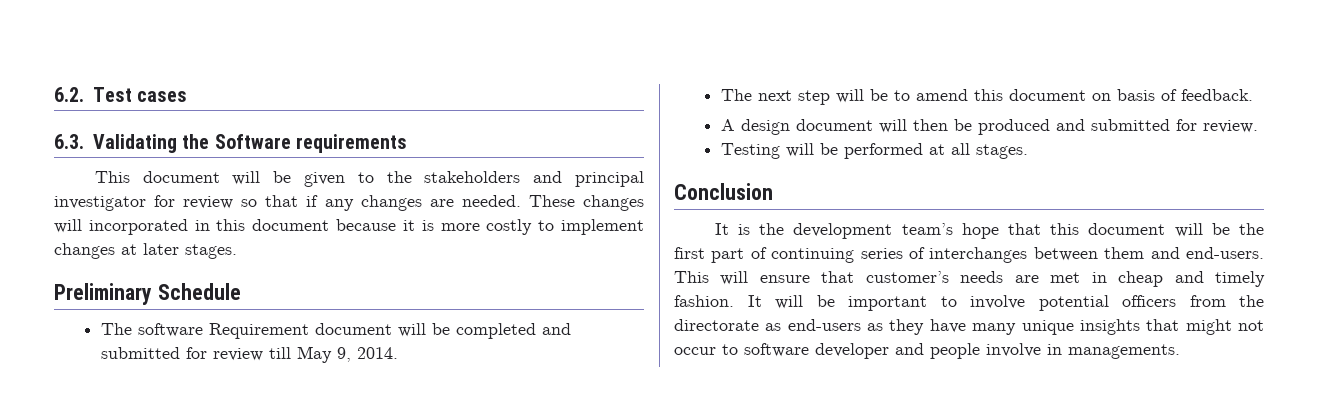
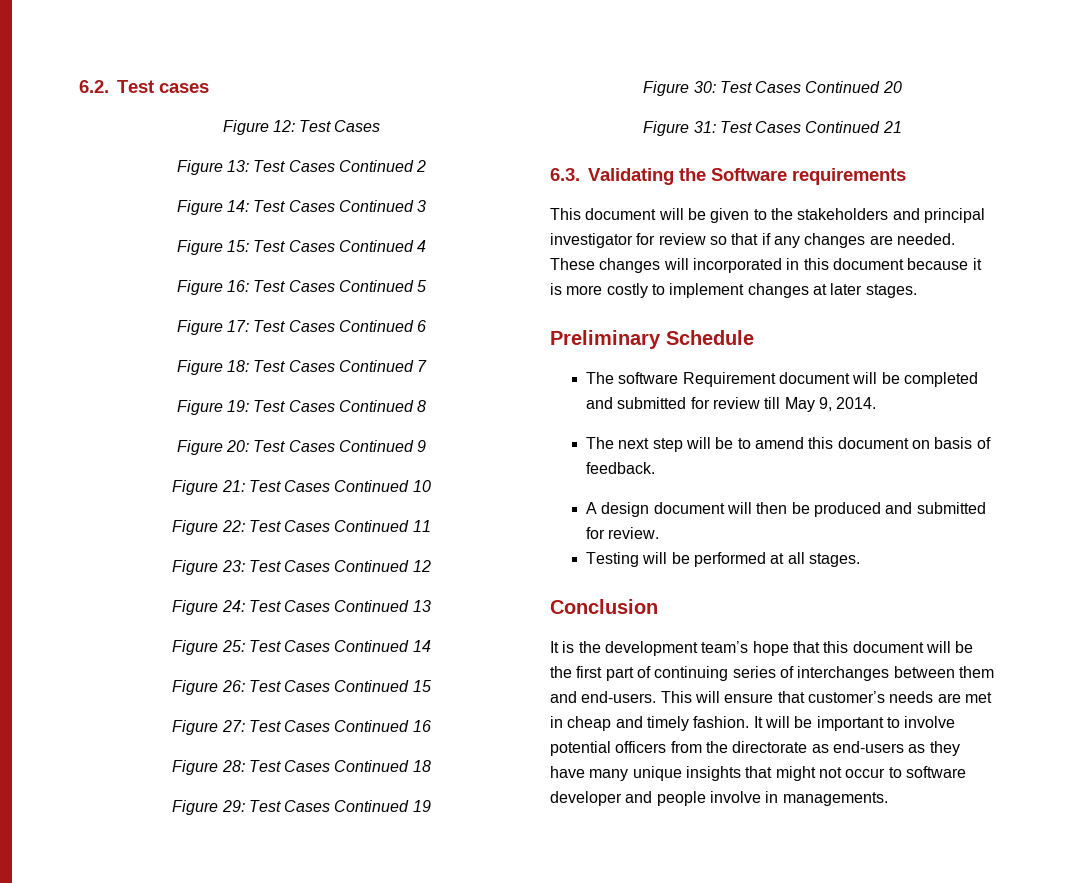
+ Figure 12: Test Cases
+ Figure 13: Test Cases Continued 2
+ Figure 14: Test Cases Continued 3
+ Figure 15: Test Cases Continued 4
+ Figure 16: Test Cases Continued 5
+ Figure 17: Test Cases Continued 6
+ Figure 18: Test Cases Continued 7
+ Figure 19: Test Cases Continued 8
+ Figure 20: Test Cases Continued 9
+ Figure 21: Test Cases Continued 10
+ Figure 22: Test Cases Continued 11
+ Figure 23: Test Cases Continued 12
+ Figure 24: Test Cases Continued 13
+ Figure 25: Test Cases Continued 14
+ Figure 26: Test Cases Continued 15
+ Figure 27: Test Cases Continued 16
+ Figure 28: Test Cases Continued 18
+ Figure 29: Test Cases Continued 19
+ Figure 30: Test Cases Continued 20
+ Figure 31: Test Cases Continued 21

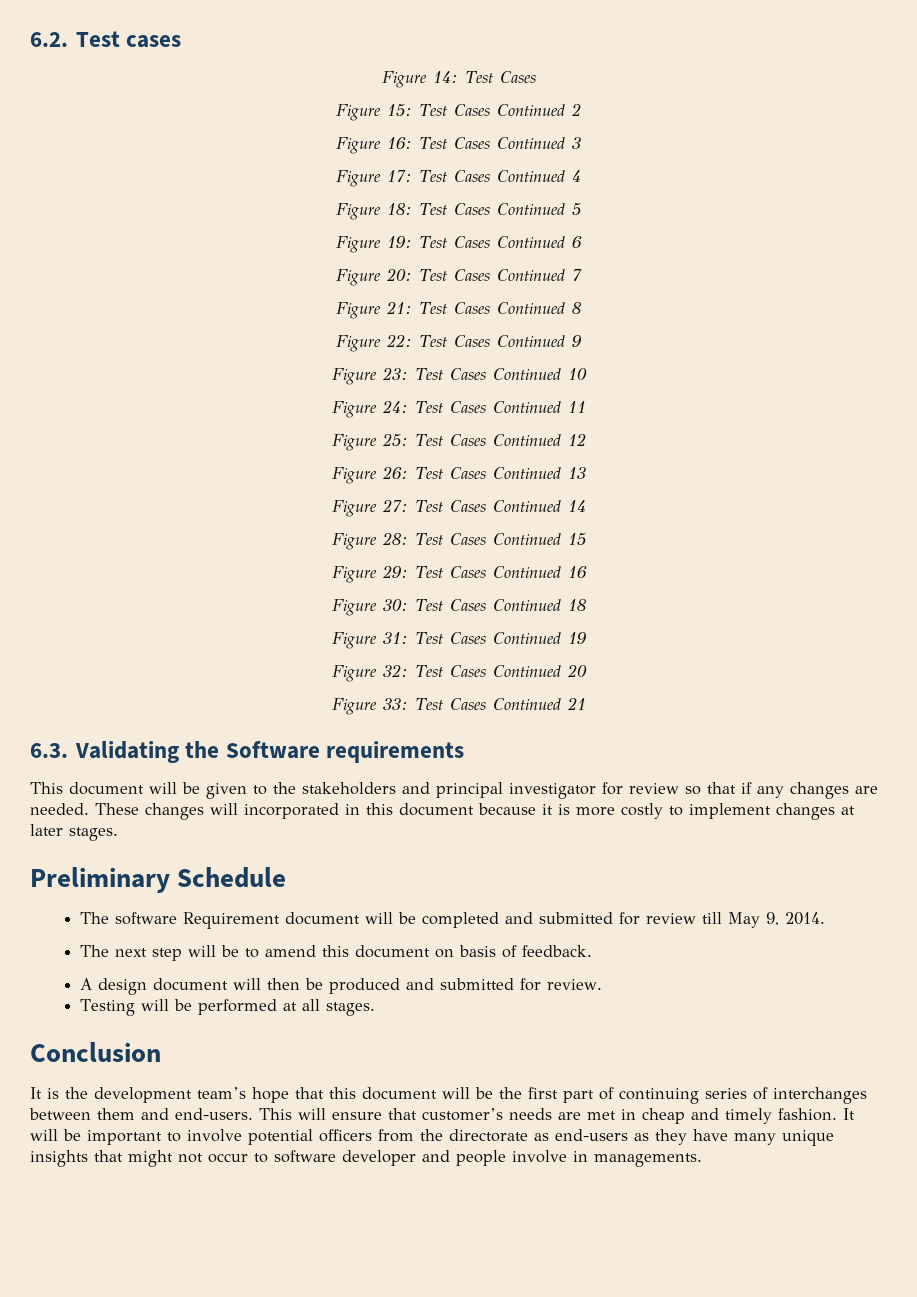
- Figure 12: Test Cases
+ Figure 14: Test Cases
- Figure 13: Test Cases Continued 2
+ Figure 15: Test Cases Continued 2
- Figure 14: Test Cases Continued 3
+ Figure 16: Test Cases Continued 3
- Figure 15: Test Cases Continued 4
+ Figure 17: Test Cases Continued 4
- Figure 16: Test Cases Continued 5
+ Figure 18: Test Cases Continued 5
- Figure 17: Test Cases Continued 6
+ Figure 19: Test Cases Continued 6
- Figure 18: Test Cases Continued 7
+ Figure 20: Test Cases Continued 7
- Figure 19: Test Cases Continued 8
+ Figure 21: Test Cases Continued 8
- Figure 20: Test Cases Continued 9
+ Figure 22: Test Cases Continued 9
- Figure 21: Test Cases Continued 10
+ Figure 23: Test Cases Continued 10
- Figure 22: Test Cases Continued 11
+ Figure 24: Test Cases Continued 11
- Figure 23: Test Cases Continued 12
+ Figure 25: Test Cases Continued 12
- Figure 24: Test Cases Continued 13
+ Figure 26: Test Cases Continued 13
- Figure 25: Test Cases Continued 14
+ Figure 27: Test Cases Continued 14
- Figure 26: Test Cases Continued 15
+ Figure 28: Test Cases Continued 15
- Figure 27: Test Cases Continued 16
+ Figure 29: Test Cases Continued 16
- Figure 28: Test Cases Continued 18
+ Figure 30: Test Cases Continued 18
- Figure 29: Test Cases Continued 19
+ Figure 31: Test Cases Continued 19
- Figure 30: Test Cases Continued 20
+ Figure 32: Test Cases Continued 20
- Figure 31: Test Cases Continued 21
+ Figure 33: Test Cases Continued 21

